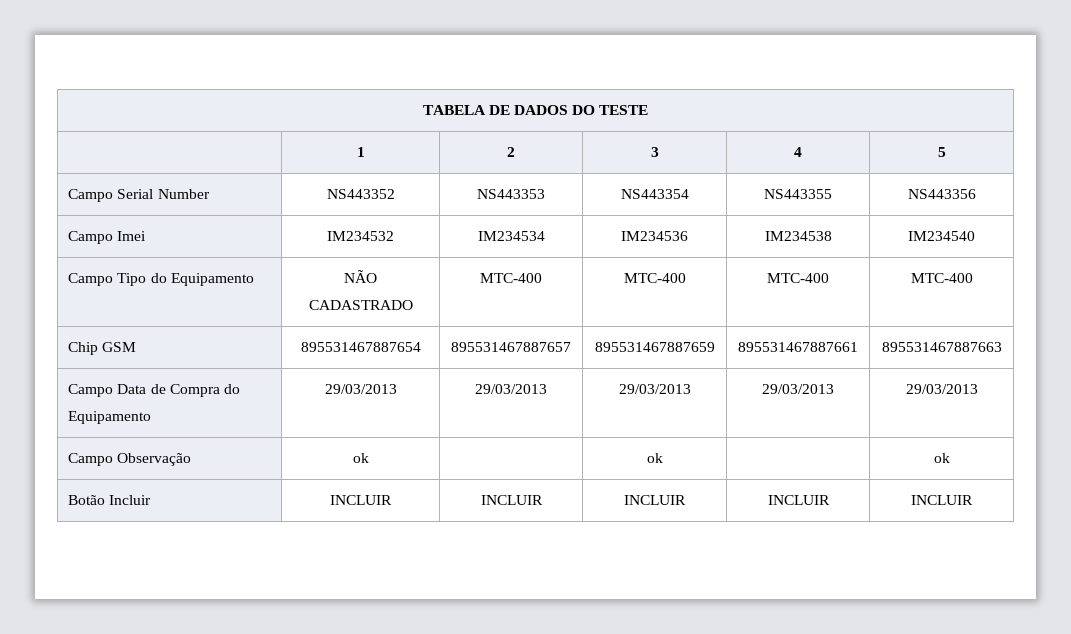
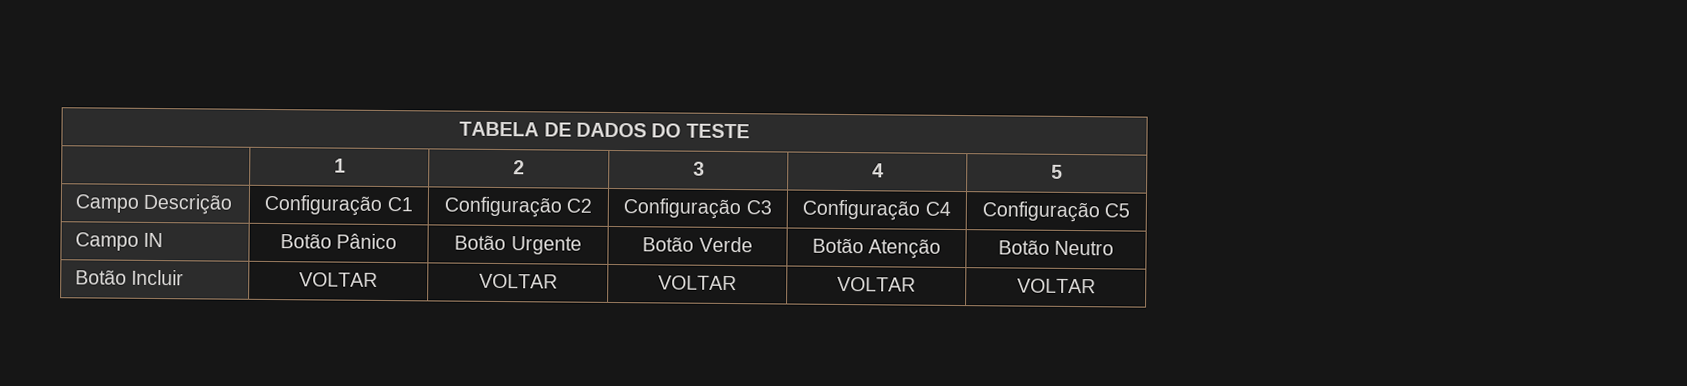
- Campo Serial Number | NS443352 | NS443353 | NS443354 | NS443355 | NS443356
- Campo Imei | IM234532 | IM234534 | IM234536 | IM234538 | IM234540
- Campo Tipo do Equipamento | NÃO CADASTRADO | MTC-400 | MTC-400 | MTC-400 | MTC-400
- Chip GSM | 895531467887654 | 895531467887657 | 895531467887659 | 895531467887661 | 895531467887663
- Campo Data de Compra do Equipamento | 29/03/2013 | 29/03/2013 | 29/03/2013 | 29/03/2013 | 29/03/2013
- Campo Observação | ok | | ok | | ok
- Botão Incluir | INCLUIR | INCLUIR | INCLUIR | INCLUIR | INCLUIR
+ Campo Descrição | Configuração C1 | Configuração C2 | Configuração C3 | Configuração C4 | Configuração C5
+ Campo IN | Botão Pânico | Botão Urgente | Botão Verde | Botão Atenção | Botão Neutro
+ Botão Incluir | VOLTAR | VOLTAR | VOLTAR | VOLTAR | VOLTAR

